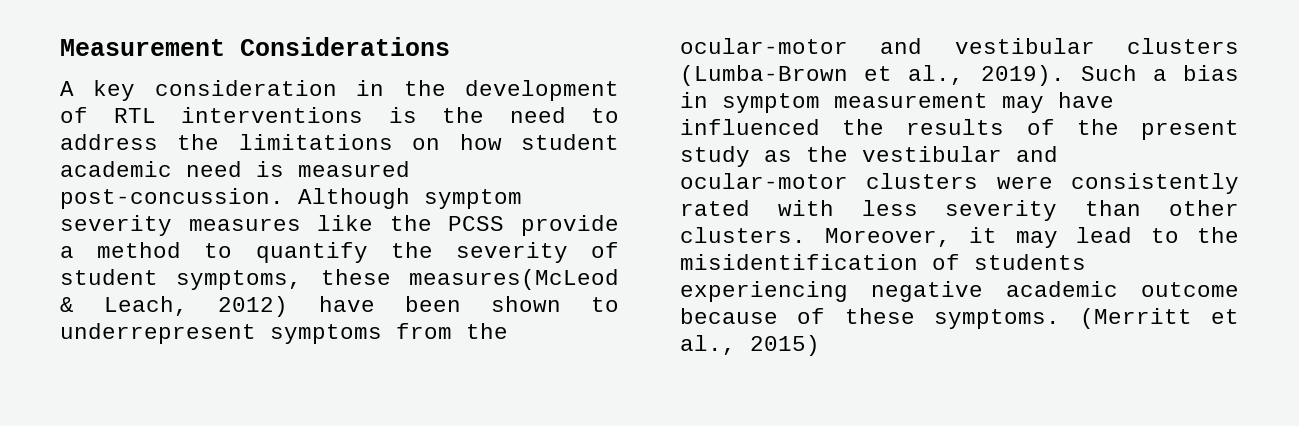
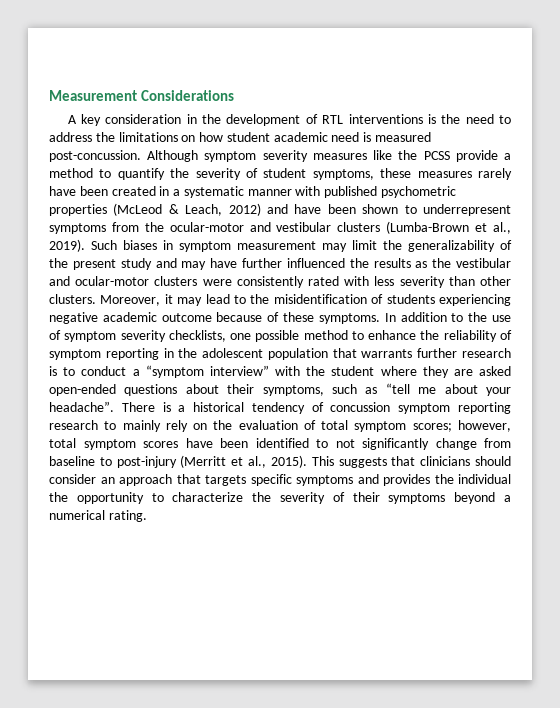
- Although symptom severity measures like the PCSS provide a method to quantify the severity of student symptoms, these measures(McLeod & Leach, 2012) have been shown to underrepresent symptoms from the ocular-motor and vestibular clusters (Lumba-Brown et al., 2019).
+ Although symptom severity measures like the PCSS provide a method to quantify the severity of student symptoms, these measures rarely have been created in a systematic manner with published psychometric properties (McLeod & Leach, 2012) and have been shown to underrepresent symptoms from the ocular-motor and vestibular clusters (Lumba-Brown et al., 2019).
- Such a bias in symptom measurement may have influenced the results of the present study as the vestibular and ocular-motor clusters were consistently rated with less severity than other clusters.
+ Such biases in symptom measurement may limit the generalizability of the present study and may have further influenced the results as the vestibular and ocular-motor clusters were consistently rated with less severity than other clusters.
- (Merritt et al., 2015)
+ In addition to the use of symptom severity checklists, one possible method to enhance the reliability of symptom reporting in the adolescent population that warrants further research is to conduct a “symptom interview” with the student where they are asked open-ended questions about their symptoms, such as “tell me about your headache”. There is a historical tendency of concussion symptom reporting research to mainly rely on the evaluation of total symptom scores; however, total symptom scores have been identified to not significantly change from baseline to post-injury (Merritt et al., 2015). This suggests that clinicians should consider an approach that targets specific symptoms and provides the individual the opportunity to characterize the severity of their symptoms beyond a numerical rating.

